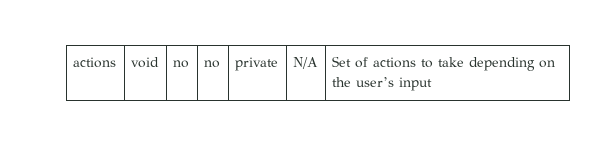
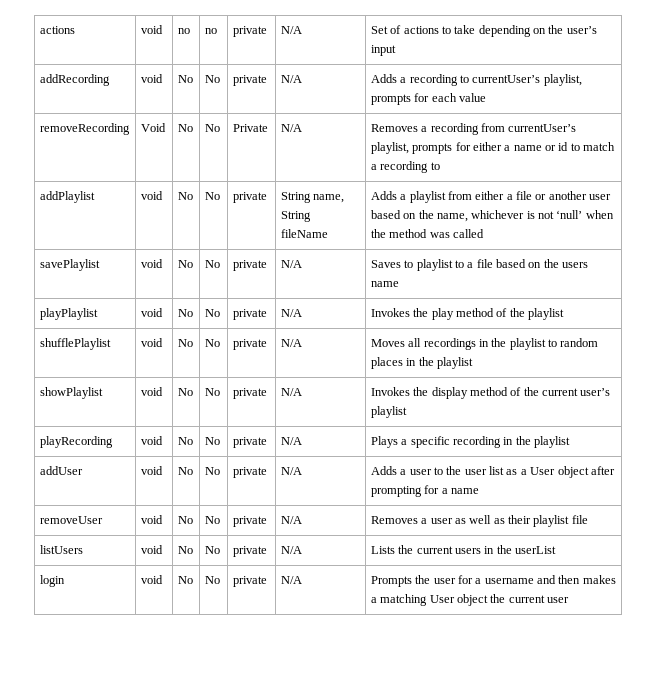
+ addRecording | void | No | No | private | N/A | Adds a recording to currentUser’s playlist, prompts for each value
+ removeRecording | Void | No | No | Private | N/A | Removes a recording from currentUser’s playlist, prompts for either a name or id to match a recording to
+ addPlaylist | void | No | No | private | String name, String fileName | Adds a playlist from either a file or another user based on the name, whichever is not ‘null’ when the method was called
+ savePlaylist | void | No | No | private | N/A | Saves to playlist to a file based on the users name
+ playPlaylist | void | No | No | private | N/A | Invokes the play method of the playlist
+ shufflePlaylist | void | No | No | private | N/A | Moves all recordings in the playlist to random places in the playlist
+ showPlaylist | void | No | No | private | N/A | Invokes the display method of the current user’s playlist
+ playRecording | void | No | No | private | N/A | Plays a specific recording in the playlist
+ addUser | void | No | No | private | N/A | Adds a user to the user list as a User object after prompting for a name
+ removeUser | void | No | No | private | N/A | Removes a user as well as their playlist file
+ listUsers | void | No | No | private | N/A | Lists the current users in the userList
+ login | void | No | No | private | N/A | Prompts the user for a username and then makes a matching User object the current user

